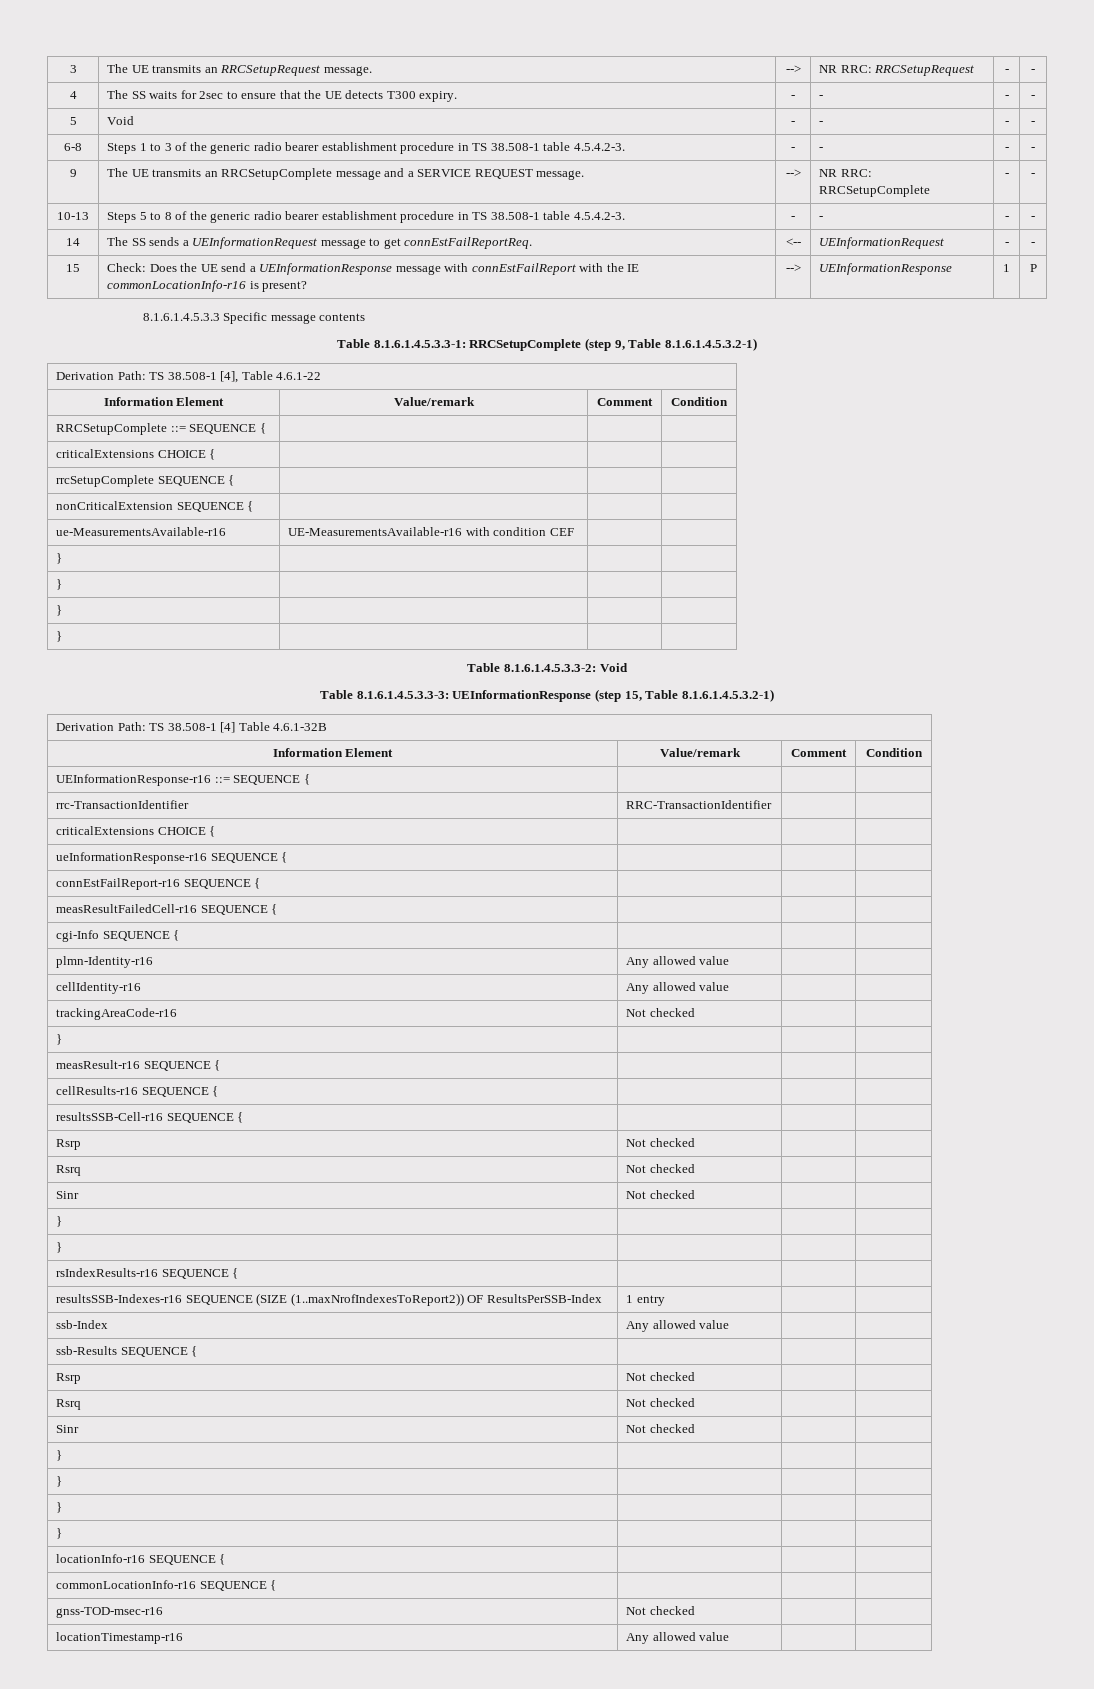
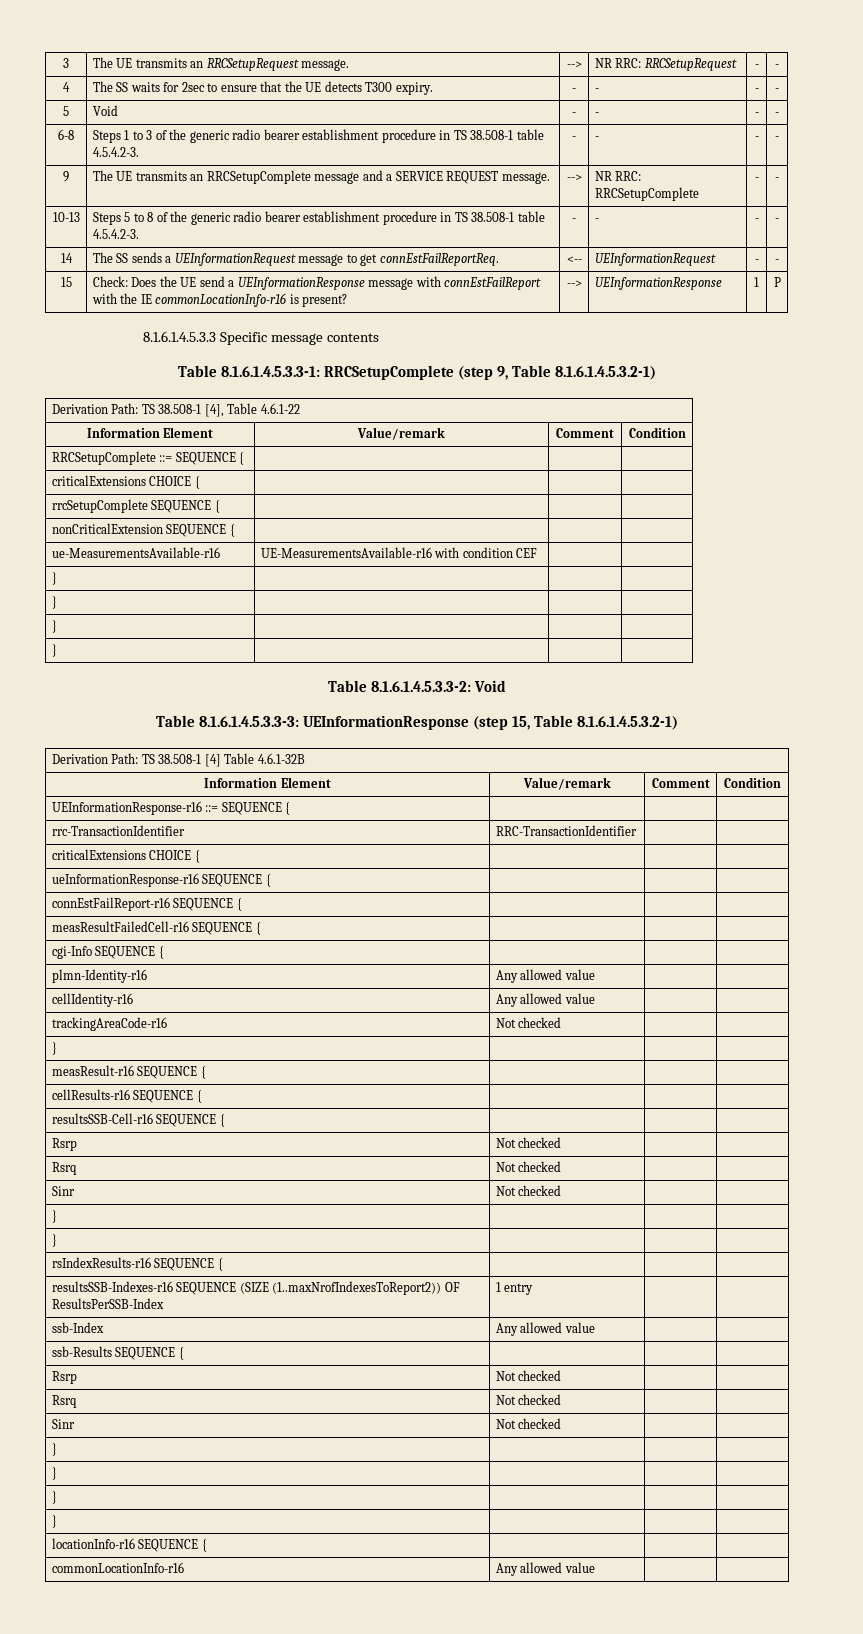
- commonLocationInfo-r16 SEQUENCE { | | |
- gnss-TOD-msec-r16 | Not checked | |
- locationTimestamp-r16 | Any allowed value | |
+ commonLocationInfo-r16 | Any allowed value | |

